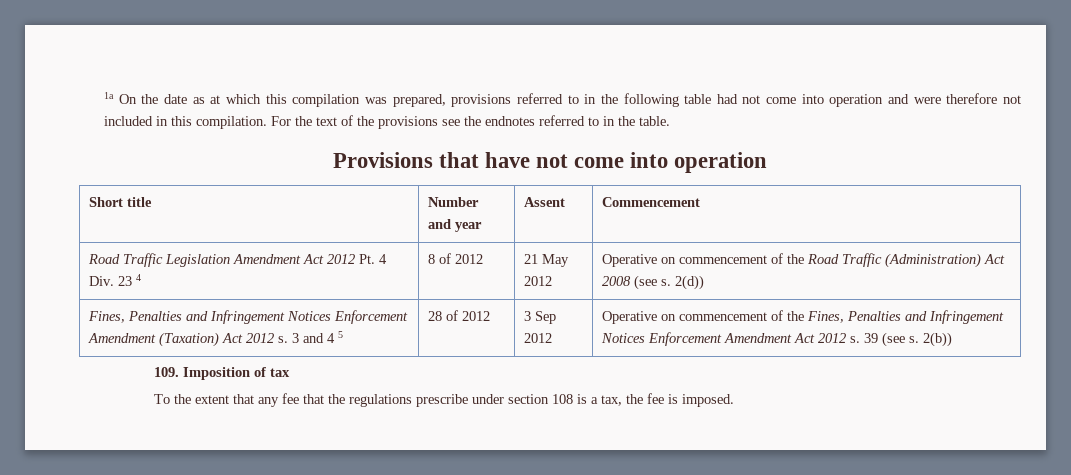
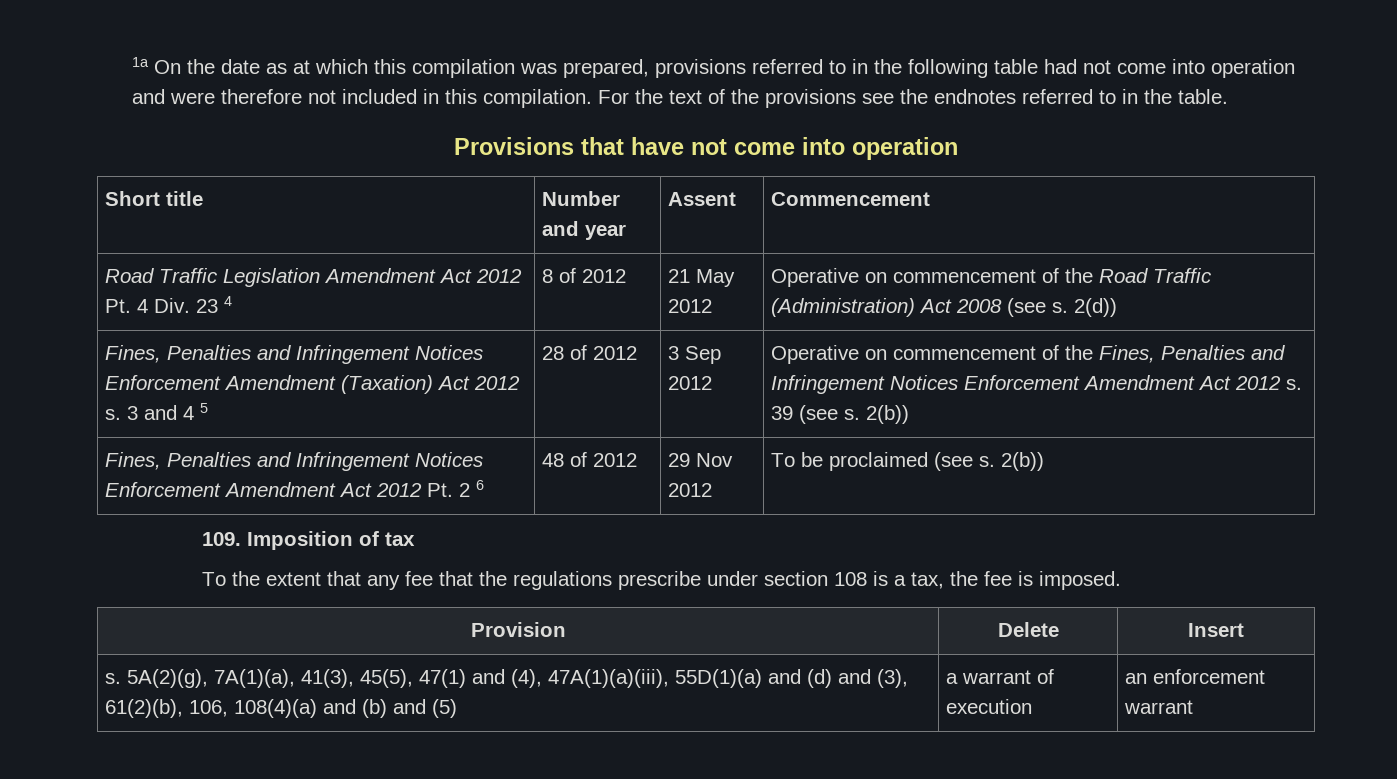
+ Fines, Penalties and Infringement Notices Enforcement Amendment Act 2012 Pt. 2 6 | 48 of 2012 | 29 Nov 2012 | To be proclaimed (see s. 2(b))
+ Provision | Delete | Insert
+ s. 5A(2)(g), 7A(1)(a), 41(3), 45(5), 47(1) and (4), 47A(1)(a)(iii), 55D(1)(a) and (d) and (3), 61(2)(b), 106, 108(4)(a) and (b) and (5) | a warrant of execution | an enforcement warrant

